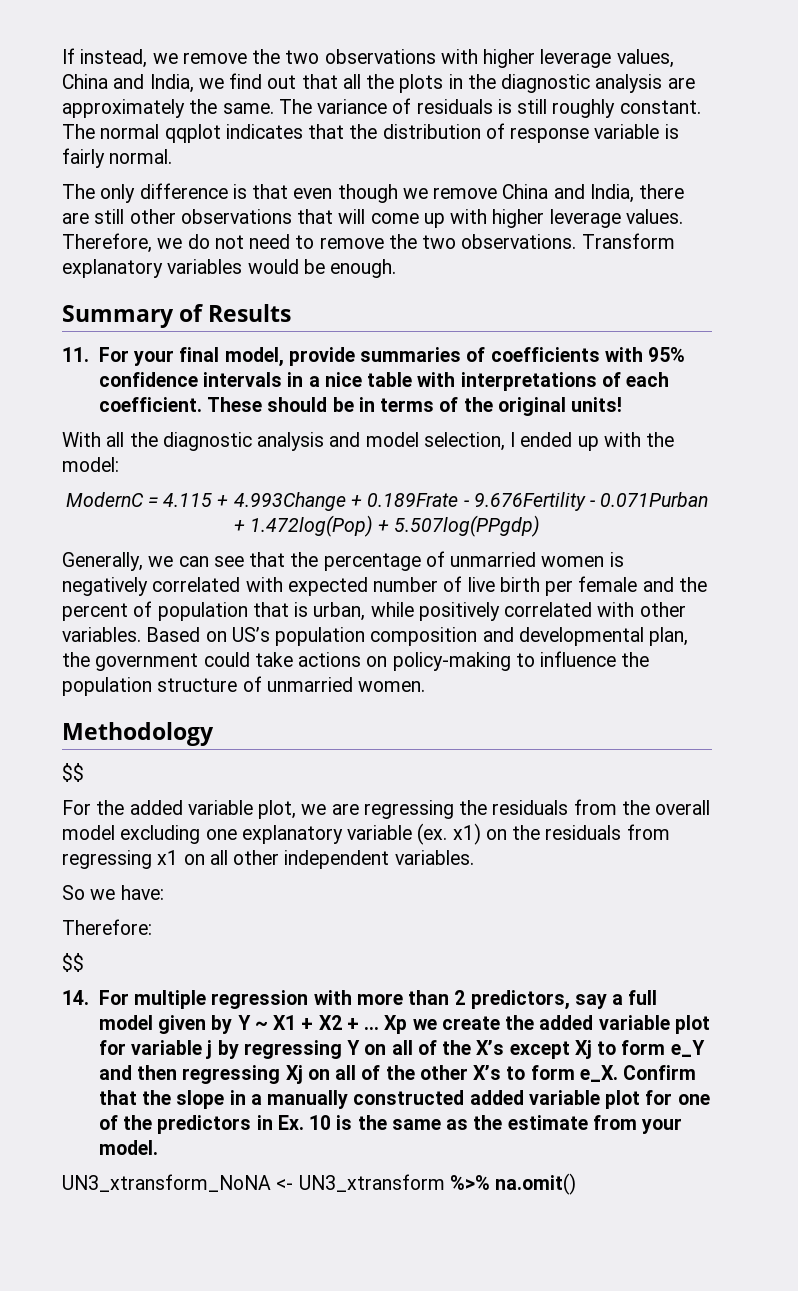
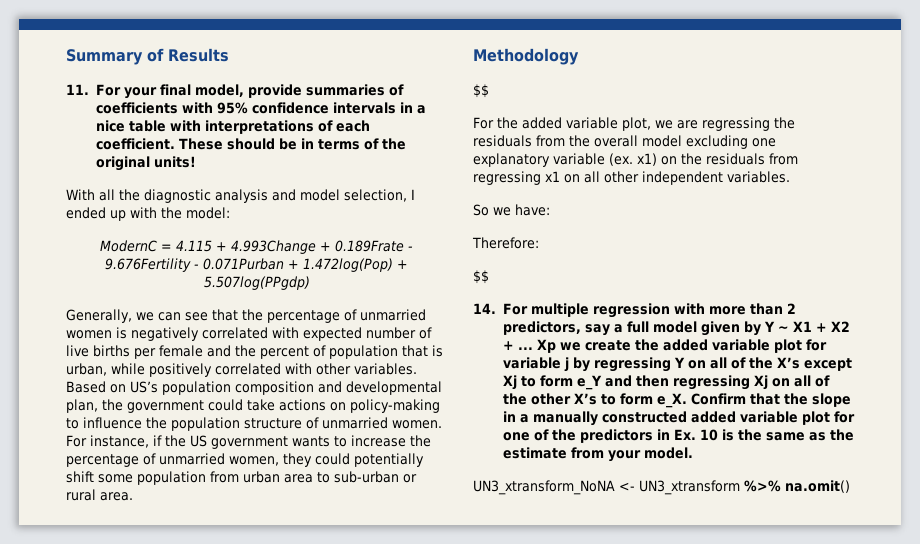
- If instead, we remove the two observations with higher leverage values, China and India, we find out that all the plots in the diagnostic analysis are approximately the same. The variance of residuals is still roughly constant. The normal qqplot indicates that the distribution of response variable is fairly normal.
- The only difference is that even though we remove China and India, there are still other observations that will come up with higher leverage values. Therefore, we do not need to remove the two observations. Transform explanatory variables would be enough.
- Generally, we can see that the percentage of unmarried women is negatively correlated with expected number of live birth per female and the percent of population that is urban, while positively correlated with other variables.
+ Generally, we can see that the percentage of unmarried women is negatively correlated with expected number of live births per female and the percent of population that is urban, while positively correlated with other variables.
+ For instance, if the US government wants to increase the percentage of unmarried women, they could potentially shift some population from urban area to sub-urban or rural area.

